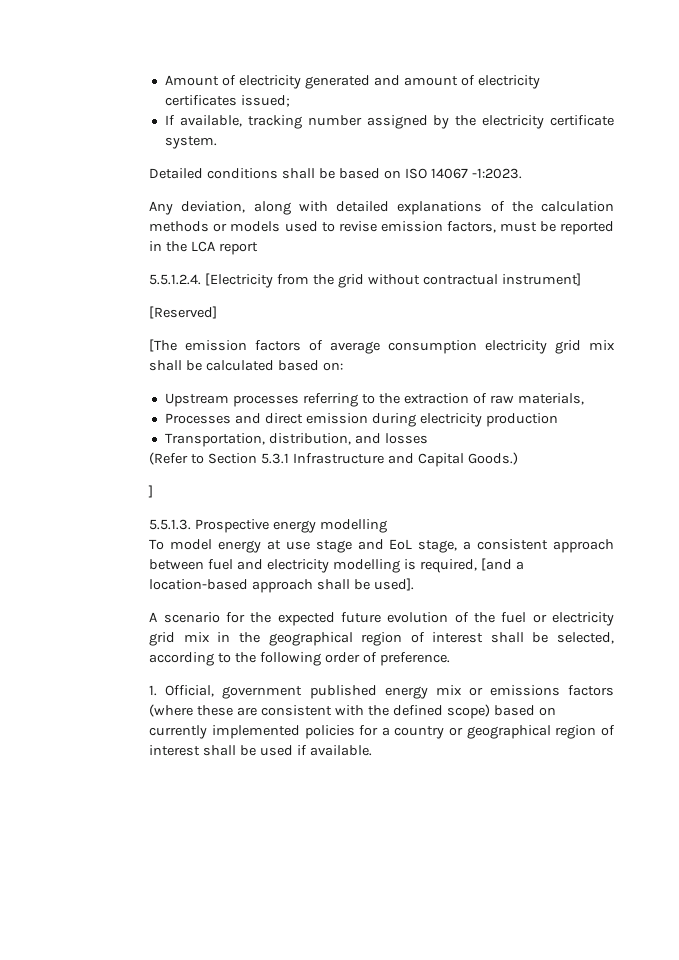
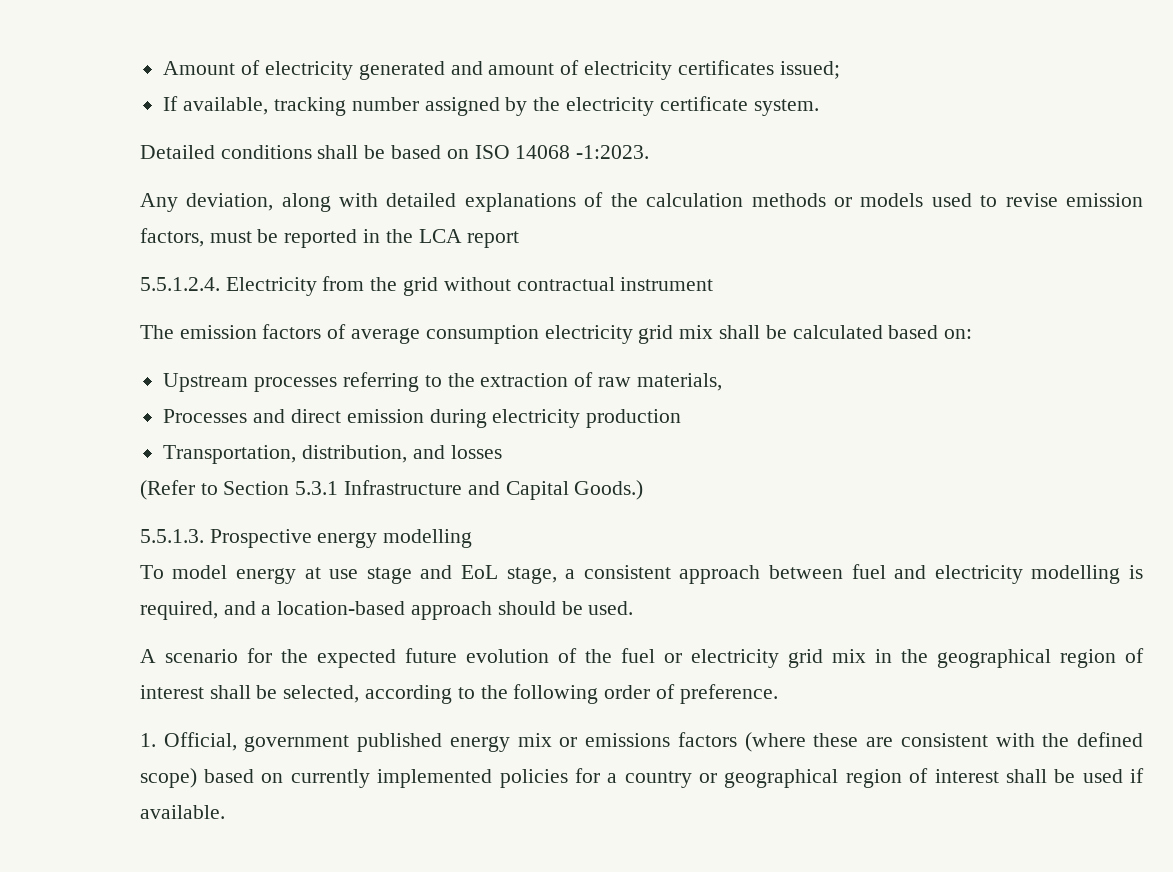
- Detailed conditions shall be based on ISO 14067 -1:2023.
+ Detailed conditions shall be based on ISO 14068 -1:2023.
- 5.5.1.2.4. [Electricity from the grid without contractual instrument]
- [Reserved]
- [The emission factors of average consumption electricity grid mix shall be calculated based on:
+ 5.5.1.2.4. Electricity from the grid without contractual instrument
+ The emission factors of average consumption electricity grid mix shall be calculated based on:
- ]
- To model energy at use stage and EoL stage, a consistent approach between fuel and electricity modelling is required, [and a location-based approach shall be used].
+ To model energy at use stage and EoL stage, a consistent approach between fuel and electricity modelling is required, and a location-based approach should be used.

